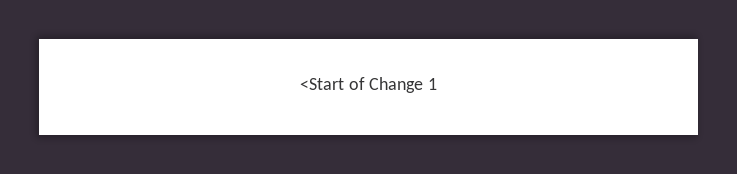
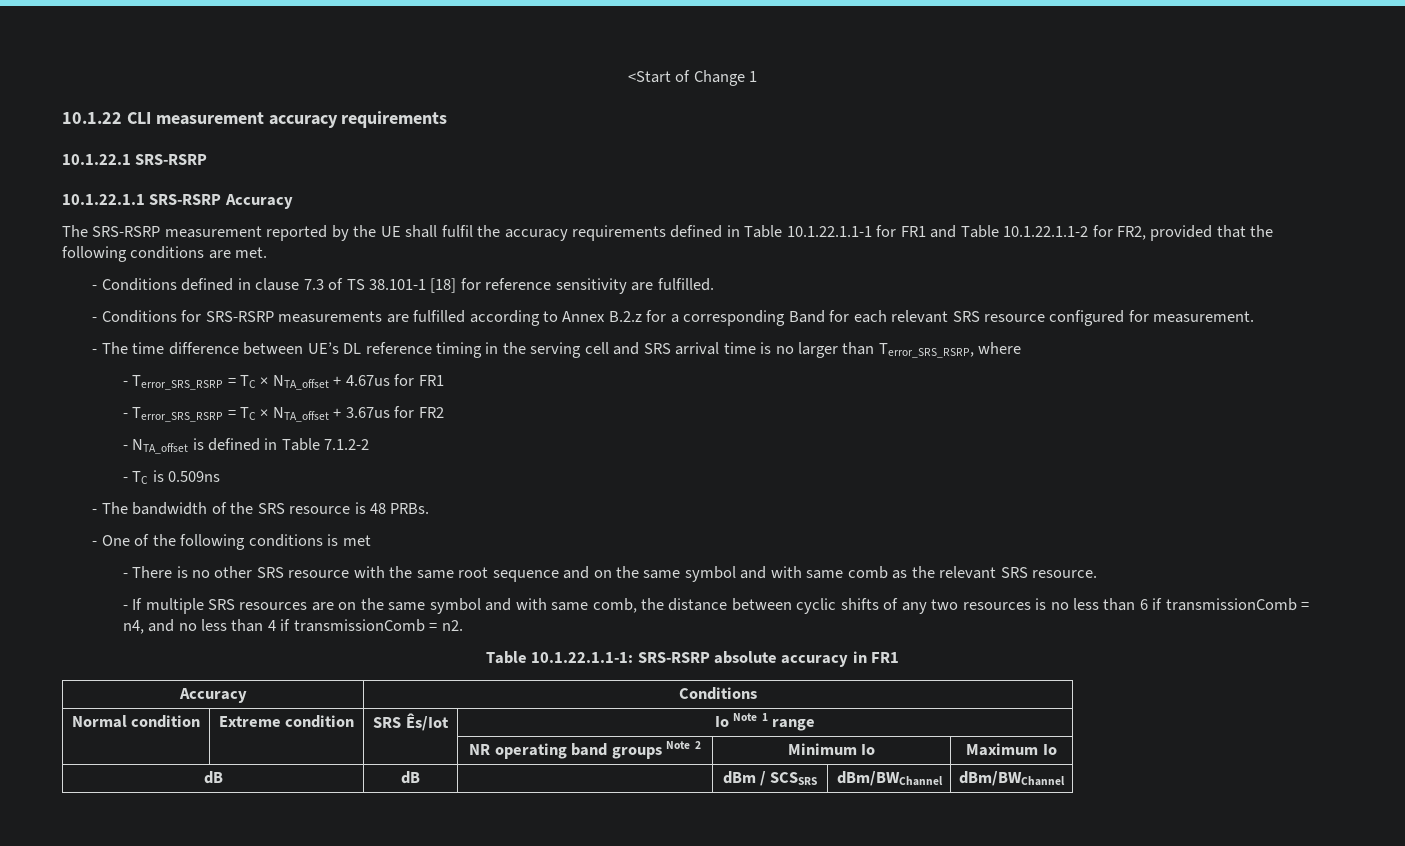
+ 10.1.22 CLI measurement accuracy requirements
+ 10.1.22.1 SRS-RSRP
+ 10.1.22.1.1 SRS-RSRP Accuracy
+ The SRS-RSRP measurement reported by the UE shall fulfil the accuracy requirements defined in Table 10.1.22.1.1-1 for FR1 and Table 10.1.22.1.1-2 for FR2, provided that the following conditions are met.
+ - Conditions defined in clause 7.3 of TS 38.101-1 [18] for reference sensitivity are fulfilled.
+ - Conditions for SRS-RSRP measurements are fulfilled according to Annex B.2.z for a corresponding Band for each relevant SRS resource configured for measurement.
+ - The time difference between UE’s DL reference timing in the serving cell and SRS arrival time is no larger than Terror_SRS_RSRP, where
+ - Terror_SRS_RSRP = TC × NTA_offset + 4.67us for FR1
+ - Terror_SRS_RSRP = TC × NTA_offset + 3.67us for FR2
+ - NTA_offset is defined in Table 7.1.2-2
+ - TC is 0.509ns
+ - The bandwidth of the SRS resource is 48 PRBs.
+ - One of the following conditions is met
+ - There is no other SRS resource with the same root sequence and on the same symbol and with same comb as the relevant SRS resource.
+ - If multiple SRS resources are on the same symbol and with same comb, the distance between cyclic shifts of any two resources is no less than 6 if transmissionComb = n4, and no less than 4 if transmissionComb = n2.
+ Table 10.1.22.1.1-1: SRS-RSRP absolute accuracy in FR1
+ Accuracy | Conditions
+ Normal condition | Extreme condition | SRS Ês/Iot | Io Note 1 range
+ | | | NR operating band groups Note 2 | Minimum Io | Maximum Io
+ dB | dB | | dBm / SCSSRS | dBm/BWChannel | dBm/BWChannel

